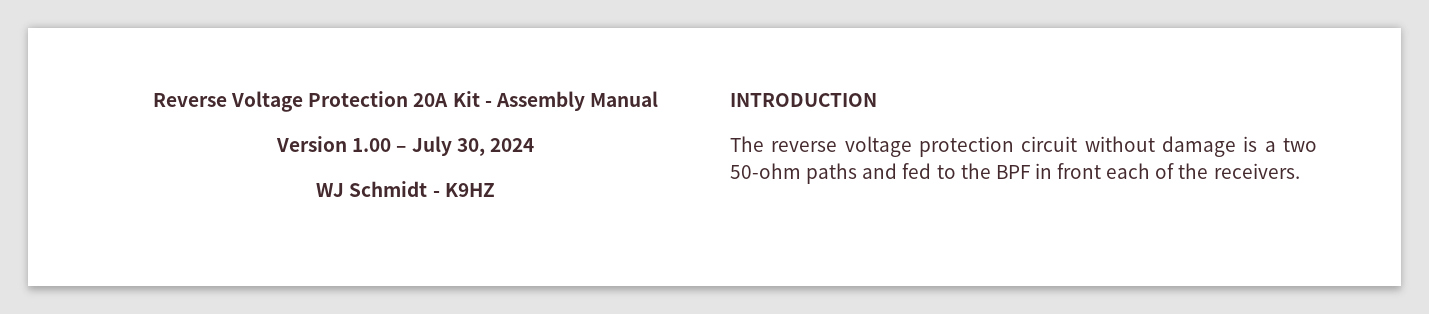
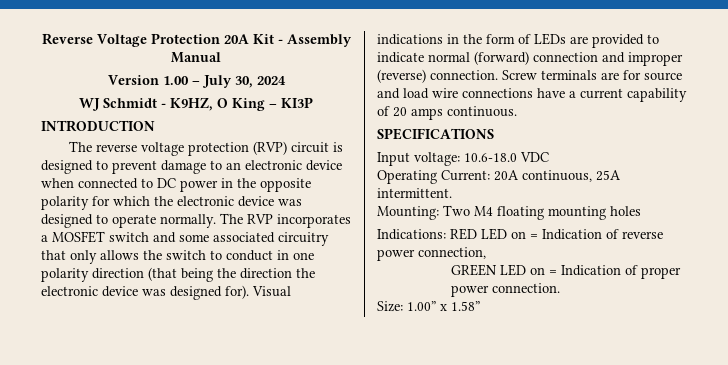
- WJ Schmidt - K9HZ
+ WJ Schmidt - K9HZ, O King – KI3P
- The reverse voltage protection circuit without damage is a two 50-ohm paths and fed to the BPF in front each of the receivers.
+ The reverse voltage protection (RVP) circuit is designed to prevent damage to an electronic device when connected to DC power in the opposite polarity for which the electronic device was designed to operate normally. The RVP incorporates a MOSFET switch and some associated circuitry that only allows the switch to conduct in one polarity direction (that being the direction the electronic device was designed for). Visual indications in the form of LEDs are provided to indicate normal (forward) connection and improper (reverse) connection. Screw terminals are for source and load wire connections have a current capability of 20 amps continuous.
+ SPECIFICATIONS
+ Input voltage: 10.6-18.0 VDC
+ Operating Current: 20A continuous, 25A intermittent.
+ Mounting: Two M4 floating mounting holes
+ Indications: RED LED on = Indication of reverse power connection,
+ GREEN LED on = Indication of proper power connection.
+ Size: 1.00” x 1.58”

